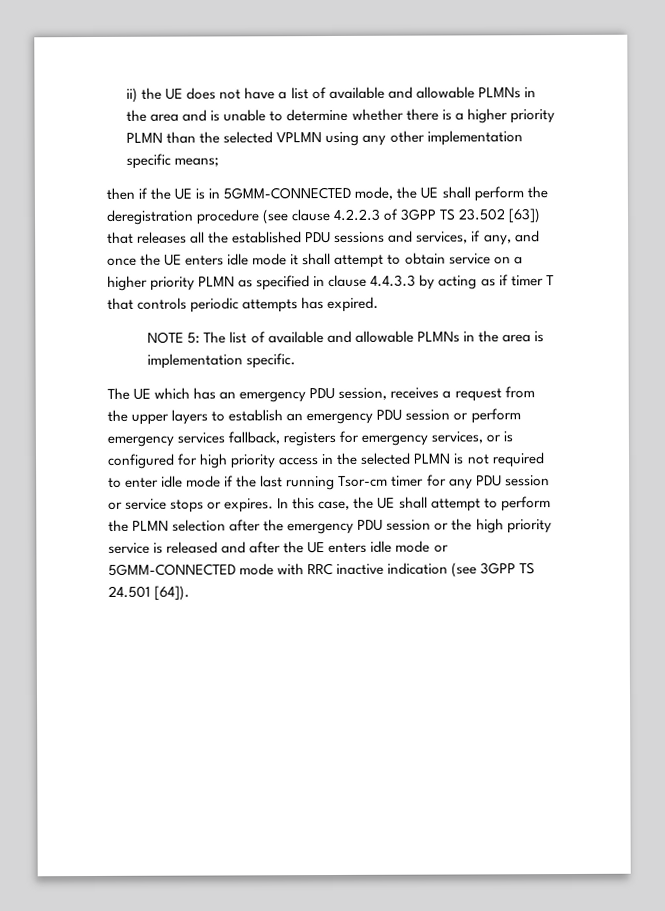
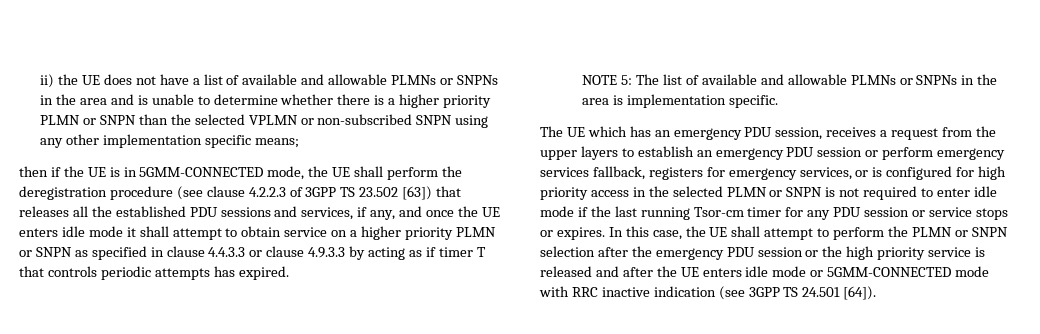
- ii) the UE does not have a list of available and allowable PLMNs in the area and is unable to determine whether there is a higher priority PLMN than the selected VPLMN using any other implementation specific means;
+ ii) the UE does not have a list of available and allowable PLMNs or SNPNs in the area and is unable to determine whether there is a higher priority PLMN or SNPN than the selected VPLMN or non-subscribed SNPN using any other implementation specific means;
- then if the UE is in 5GMM-CONNECTED mode, the UE shall perform the deregistration procedure (see clause 4.2.2.3 of 3GPP TS 23.502 [63]) that releases all the established PDU sessions and services, if any, and once the UE enters idle mode it shall attempt to obtain service on a higher priority PLMN as specified in clause 4.4.3.3 by acting as if timer T that controls periodic attempts has expired.
+ then if the UE is in 5GMM-CONNECTED mode, the UE shall perform the deregistration procedure (see clause 4.2.2.3 of 3GPP TS 23.502 [63]) that releases all the established PDU sessions and services, if any, and once the UE enters idle mode it shall attempt to obtain service on a higher priority PLMN or SNPN as specified in clause 4.4.3.3 or clause 4.9.3.3 by acting as if timer T that controls periodic attempts has expired.
- NOTE 5: The list of available and allowable PLMNs in the area is implementation specific.
+ NOTE 5: The list of available and allowable PLMNs or SNPNs in the area is implementation specific.
- The UE which has an emergency PDU session, receives a request from the upper layers to establish an emergency PDU session or perform emergency services fallback, registers for emergency services, or is configured for high priority access in the selected PLMN is not required to enter idle mode if the last running Tsor-cm timer for any PDU session or service stops or expires.
+ The UE which has an emergency PDU session, receives a request from the upper layers to establish an emergency PDU session or perform emergency services fallback, registers for emergency services, or is configured for high priority access in the selected PLMN or SNPN is not required to enter idle mode if the last running Tsor-cm timer for any PDU session or service stops or expires.
- In this case, the UE shall attempt to perform the PLMN selection after the emergency PDU session or the high priority service is released and after the UE enters idle mode or 5GMM-CONNECTED mode with RRC inactive indication (see 3GPP TS 24.501 [64]).
+ In this case, the UE shall attempt to perform the PLMN or SNPN selection after the emergency PDU session or the high priority service is released and after the UE enters idle mode or 5GMM-CONNECTED mode with RRC inactive indication (see 3GPP TS 24.501 [64]).

